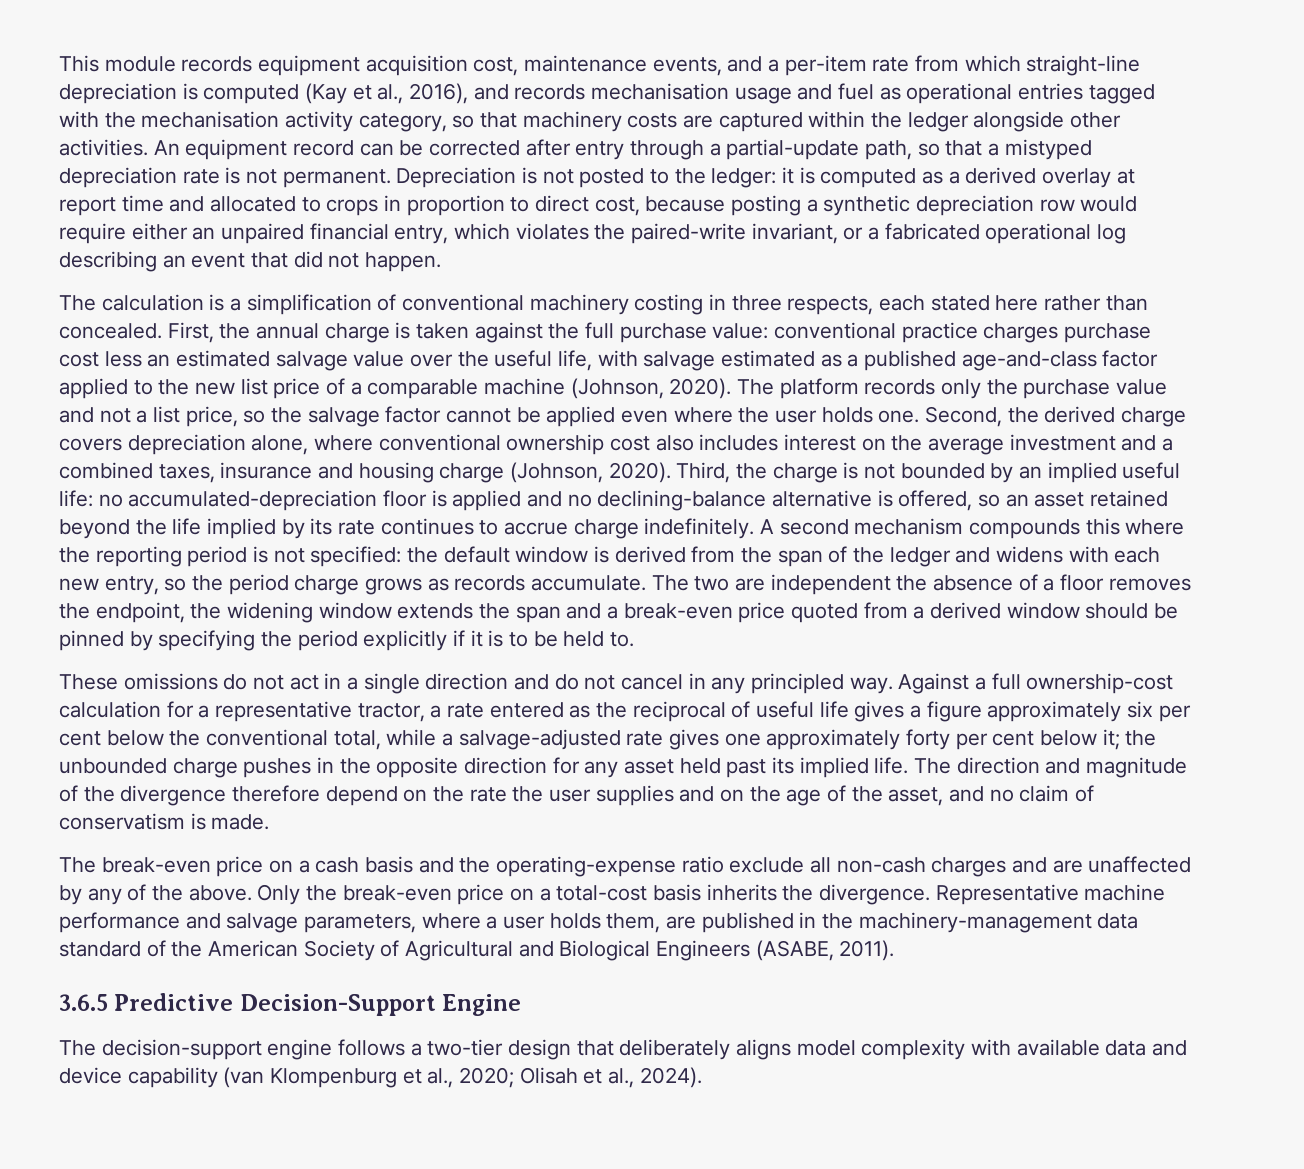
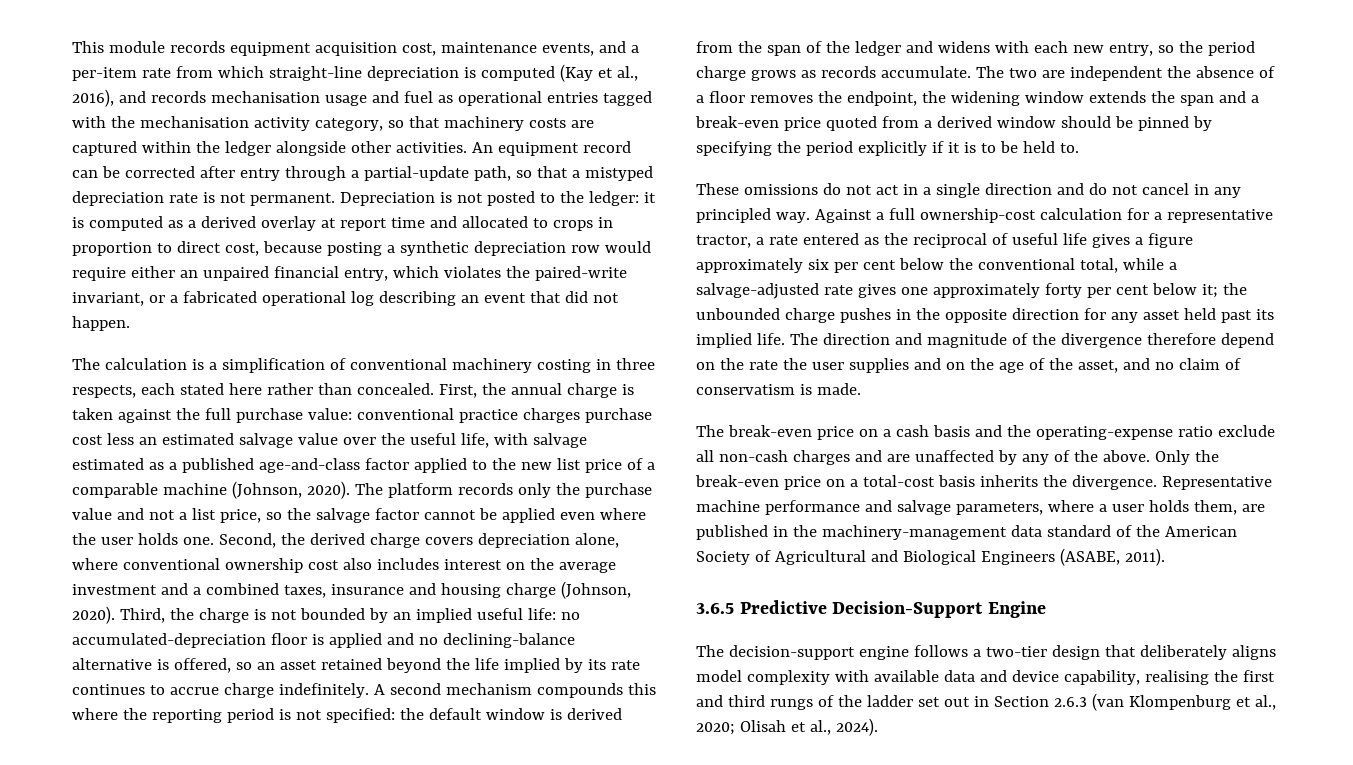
- The decision-support engine follows a two-tier design that deliberately aligns model complexity with available data and device capability (van Klompenburg et al., 2020; Olisah et al., 2024).
+ The decision-support engine follows a two-tier design that deliberately aligns model complexity with available data and device capability, realising the first and third rungs of the ladder set out in Section 2.6.3 (van Klompenburg et al., 2020; Olisah et al., 2024).

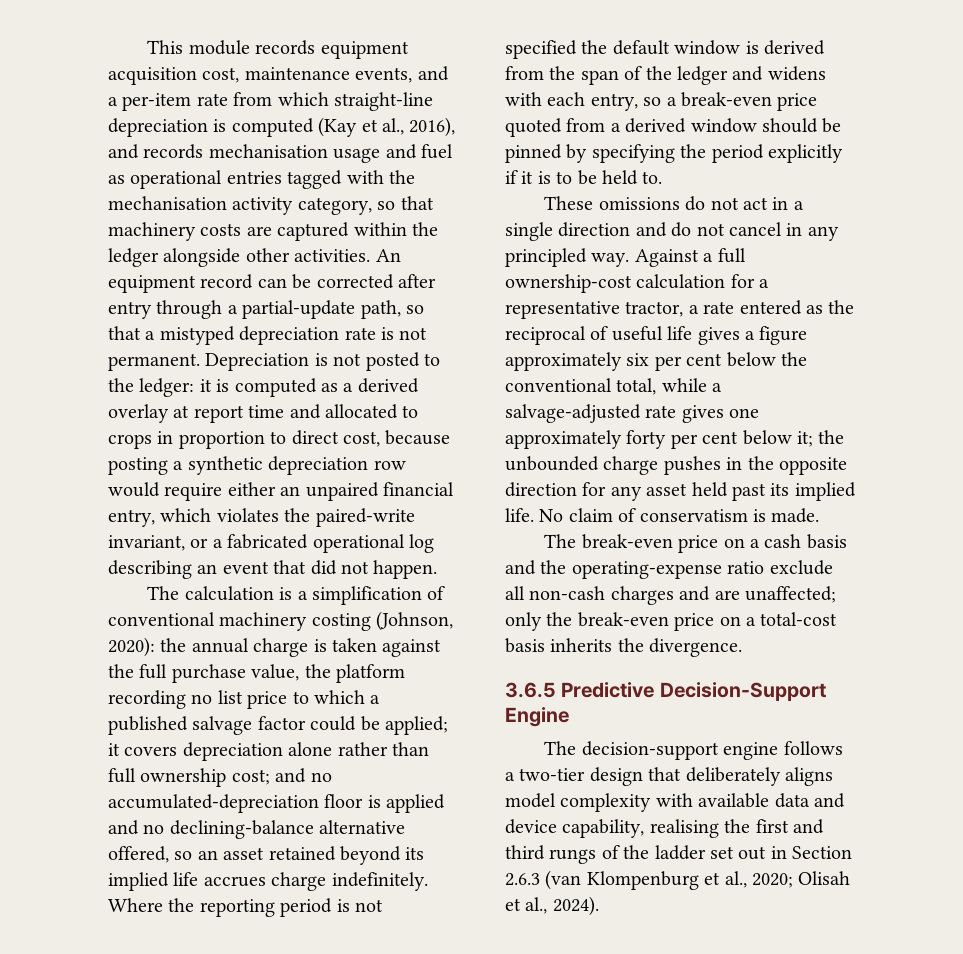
- The calculation is a simplification of conventional machinery costing in three respects, each stated here rather than concealed. First, the annual charge is taken against the full purchase value: conventional practice charges purchase cost less an estimated salvage value over the useful life, with salvage estimated as a published age-and-class factor applied to the new list price of a comparable machine (Johnson, 2020). The platform records only the purchase value and not a list price, so the salvage factor cannot be applied even where the user holds one. Second, the derived charge covers depreciation alone, where conventional ownership cost also includes interest on the average investment and a combined taxes, insurance and housing charge (Johnson, 2020). Third, the charge is not bounded by an implied useful life: no accumulated-depreciation floor is applied and no declining-balance alternative is offered, so an asset retained beyond the life implied by its rate continues to accrue charge indefinitely. A second mechanism compounds this where the reporting period is not specified: the default window is derived from the span of the ledger and widens with each new entry, so the period charge grows as records accumulate. The two are independent the absence of a floor removes the endpoint, the widening window extends the span and a break-even price quoted from a derived window should be pinned by specifying the period explicitly if it is to be held to.
+ The calculation is a simplification of conventional machinery costing (Johnson, 2020): the annual charge is taken against the full purchase value, the platform recording no list price to which a published salvage factor could be applied; it covers depreciation alone rather than full ownership cost; and no accumulated-depreciation floor is applied and no declining-balance alternative offered, so an asset retained beyond its implied life accrues charge indefinitely. Where the reporting period is not specified the default window is derived from the span of the ledger and widens with each entry, so a break-even price quoted from a derived window should be pinned by specifying the period explicitly if it is to be held to.
- The direction and magnitude of the divergence therefore depend on the rate the user supplies and on the age of the asset, and no claim of conservatism is made.
+ No claim of conservatism is made.
- The break-even price on a cash basis and the operating-expense ratio exclude all non-cash charges and are unaffected by any of the above. Only the break-even price on a total-cost basis inherits the divergence. Representative machine performance and salvage parameters, where a user holds them, are published in the machinery-management data standard of the American Society of Agricultural and Biological Engineers (ASABE, 2011).
+ The break-even price on a cash basis and the operating-expense ratio exclude all non-cash charges and are unaffected; only the break-even price on a total-cost basis inherits the divergence.

